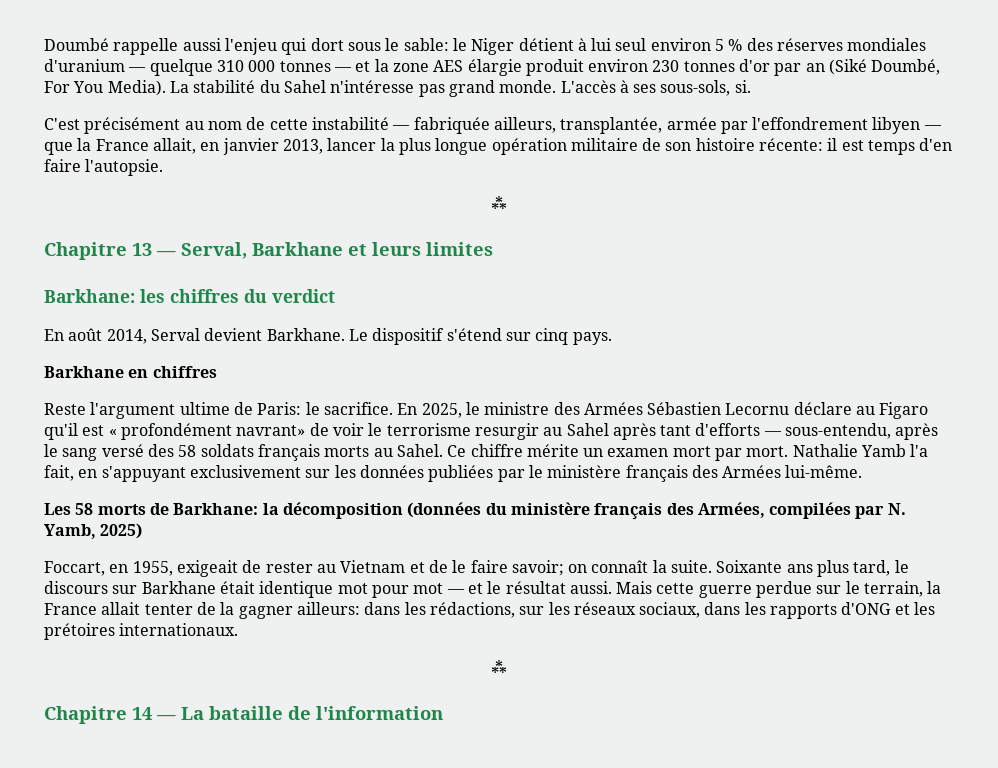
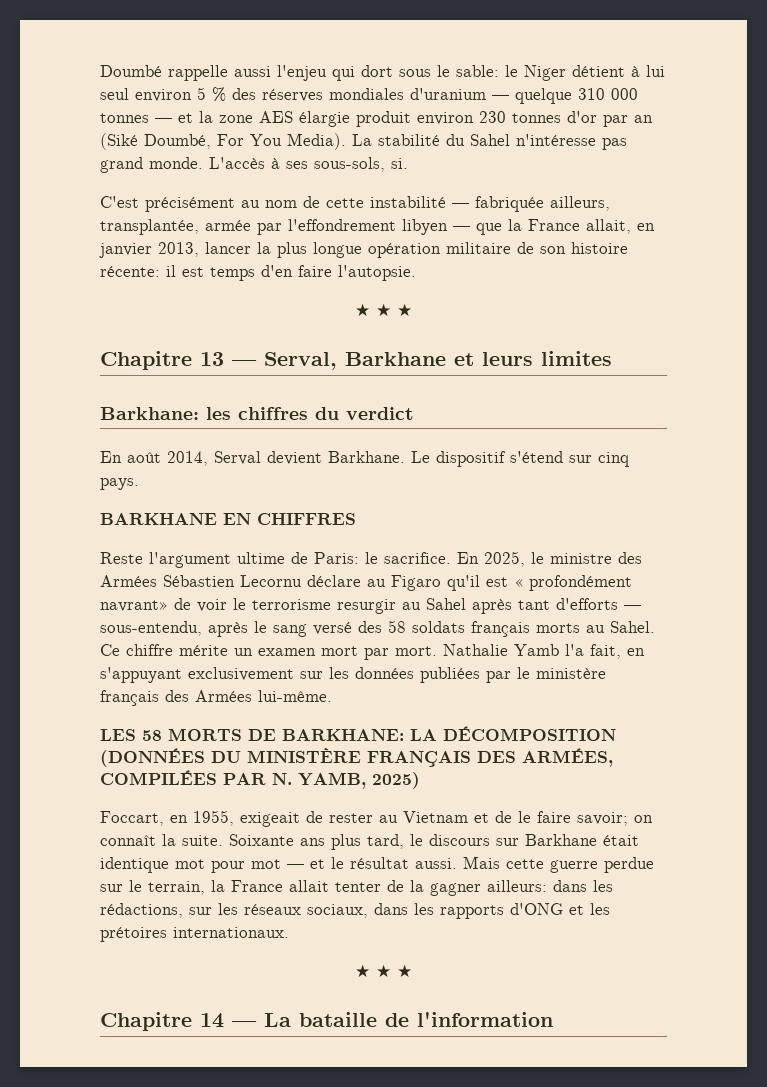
  C'est précisément au nom de cette instabilité — fabriquée ailleurs, transplantée, armée par l'effondrement libyen — que la France allait, en janvier 2013, lancer la plus longue opération militaire de son histoire récente: il est temps d'en faire l'autopsie.
- ⁂
+ ★ ★ ★
- Barkhane en chiffres
+ BARKHANE EN CHIFFRES
- Les 58 morts de Barkhane: la décomposition (données du ministère français des Armées, compilées par N. Yamb, 2025)
+ LES 58 MORTS DE BARKHANE: LA DÉCOMPOSITION (DONNÉES DU MINISTÈRE FRANÇAIS DES ARMÉES, COMPILÉES PAR N. YAMB, 2025)
  Mais cette guerre perdue sur le terrain, la France allait tenter de la gagner ailleurs: dans les rédactions, sur les réseaux sociaux, dans les rapports d'ONG et les prétoires internationaux.
- ⁂
+ ★ ★ ★

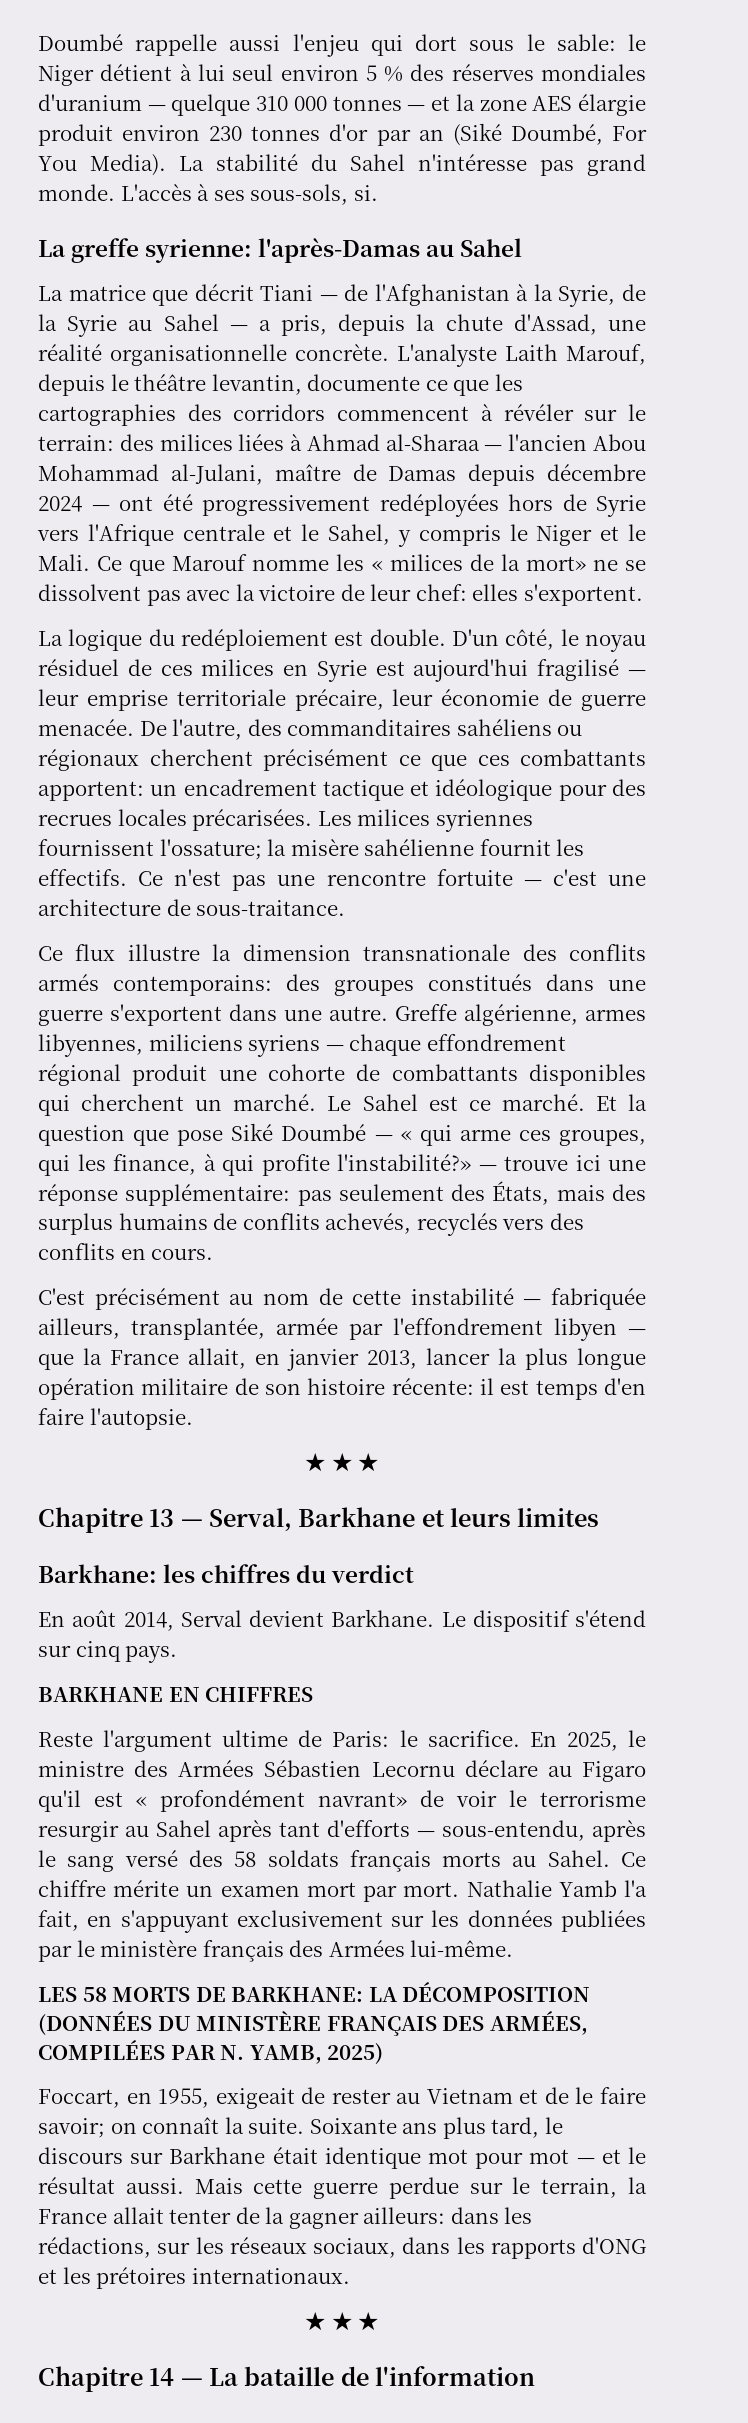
+ La greffe syrienne: l'après-Damas au Sahel
+ La matrice que décrit Tiani — de l'Afghanistan à la Syrie, de la Syrie au Sahel — a pris, depuis la chute d'Assad, une réalité organisationnelle concrète. L'analyste Laith Marouf, depuis le théâtre levantin, documente ce que les cartographies des corridors commencent à révéler sur le terrain: des milices liées à Ahmad al-Sharaa — l'ancien Abou Mohammad al-Julani, maître de Damas depuis décembre 2024 — ont été progressivement redéployées hors de Syrie vers l'Afrique centrale et le Sahel, y compris le Niger et le Mali. Ce que Marouf nomme les « milices de la mort» ne se dissolvent pas avec la victoire de leur chef: elles s'exportent.
+ La logique du redéploiement est double. D'un côté, le noyau résiduel de ces milices en Syrie est aujourd'hui fragilisé — leur emprise territoriale précaire, leur économie de guerre menacée. De l'autre, des commanditaires sahéliens ou régionaux cherchent précisément ce que ces combattants apportent: un encadrement tactique et idéologique pour des recrues locales précarisées. Les milices syriennes fournissent l'ossature; la misère sahélienne fournit les effectifs. Ce n'est pas une rencontre fortuite — c'est une architecture de sous-traitance.
+ Ce flux illustre la dimension transnationale des conflits armés contemporains: des groupes constitués dans une guerre s'exportent dans une autre. Greffe algérienne, armes libyennes, miliciens syriens — chaque effondrement régional produit une cohorte de combattants disponibles qui cherchent un marché. Le Sahel est ce marché. Et la question que pose Siké Doumbé — « qui arme ces groupes, qui les finance, à qui profite l'instabilité?» — trouve ici une réponse supplémentaire: pas seulement des États, mais des surplus humains de conflits achevés, recyclés vers des conflits en cours.

